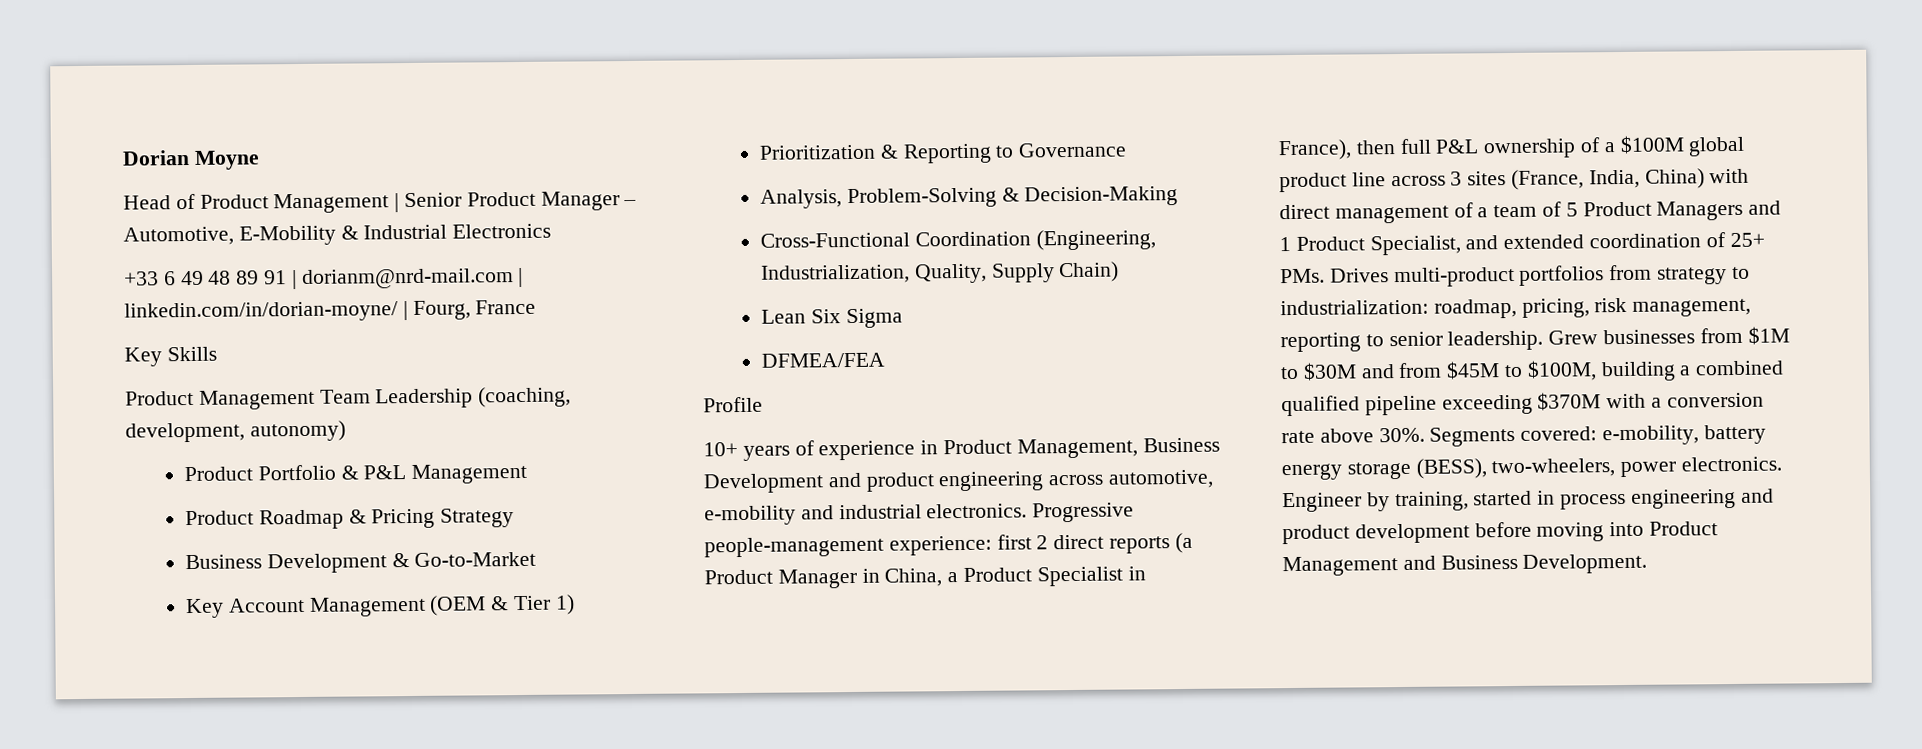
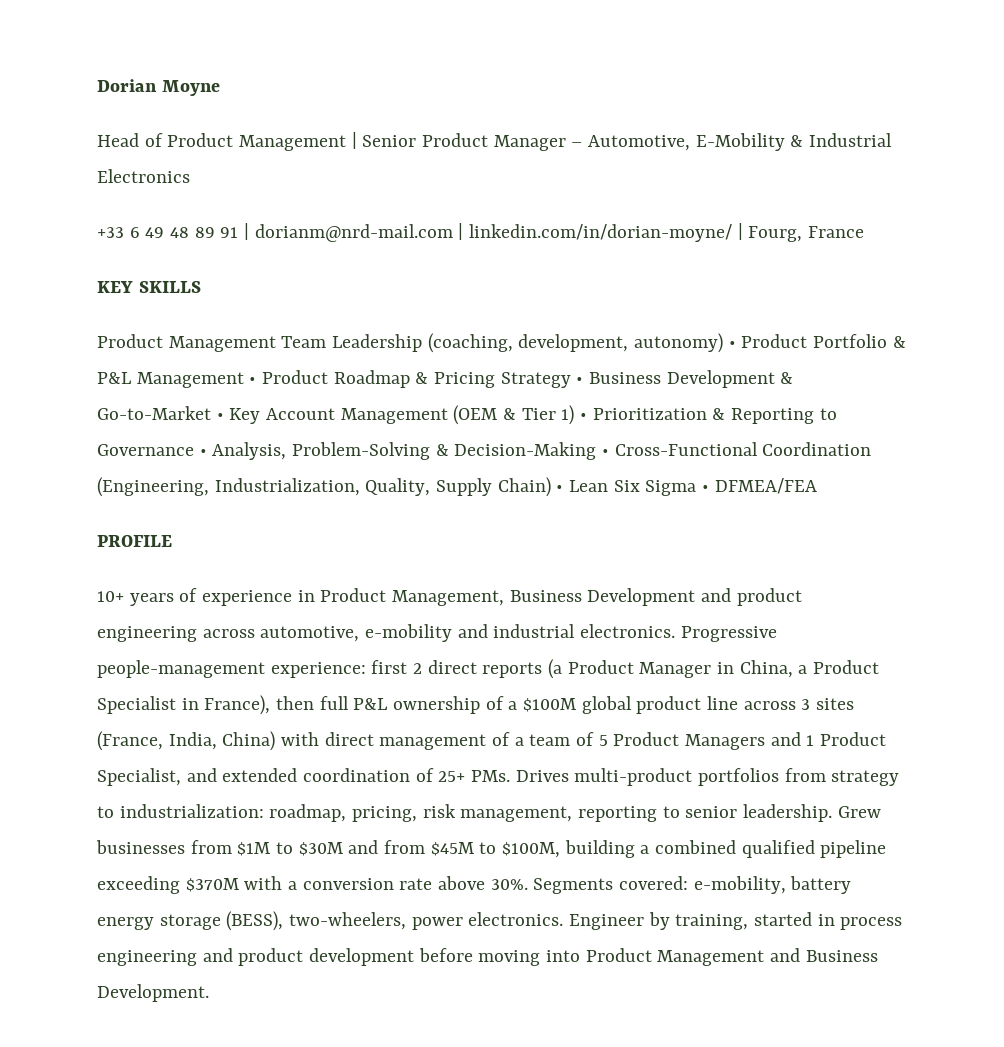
- Key Skills
+ KEY SKILLS
- Product Management Team Leadership (coaching, development, autonomy)
- Product Portfolio & P&L Management
- Product Roadmap & Pricing Strategy
- Business Development & Go-to-Market
- Key Account Management (OEM & Tier 1)
- Prioritization & Reporting to Governance
- Analysis, Problem-Solving & Decision-Making
- Cross-Functional Coordination (Engineering, Industrialization, Quality, Supply Chain)
- Lean Six Sigma
- DFMEA/FEA
+ Product Management Team Leadership (coaching, development, autonomy) • Product Portfolio & P&L Management • Product Roadmap & Pricing Strategy • Business Development & Go-to-Market • Key Account Management (OEM & Tier 1) • Prioritization & Reporting to Governance • Analysis, Problem-Solving & Decision-Making • Cross-Functional Coordination (Engineering, Industrialization, Quality, Supply Chain) • Lean Six Sigma • DFMEA/FEA
- Profile
+ PROFILE

